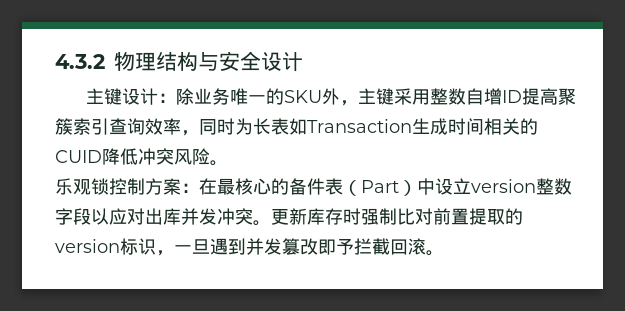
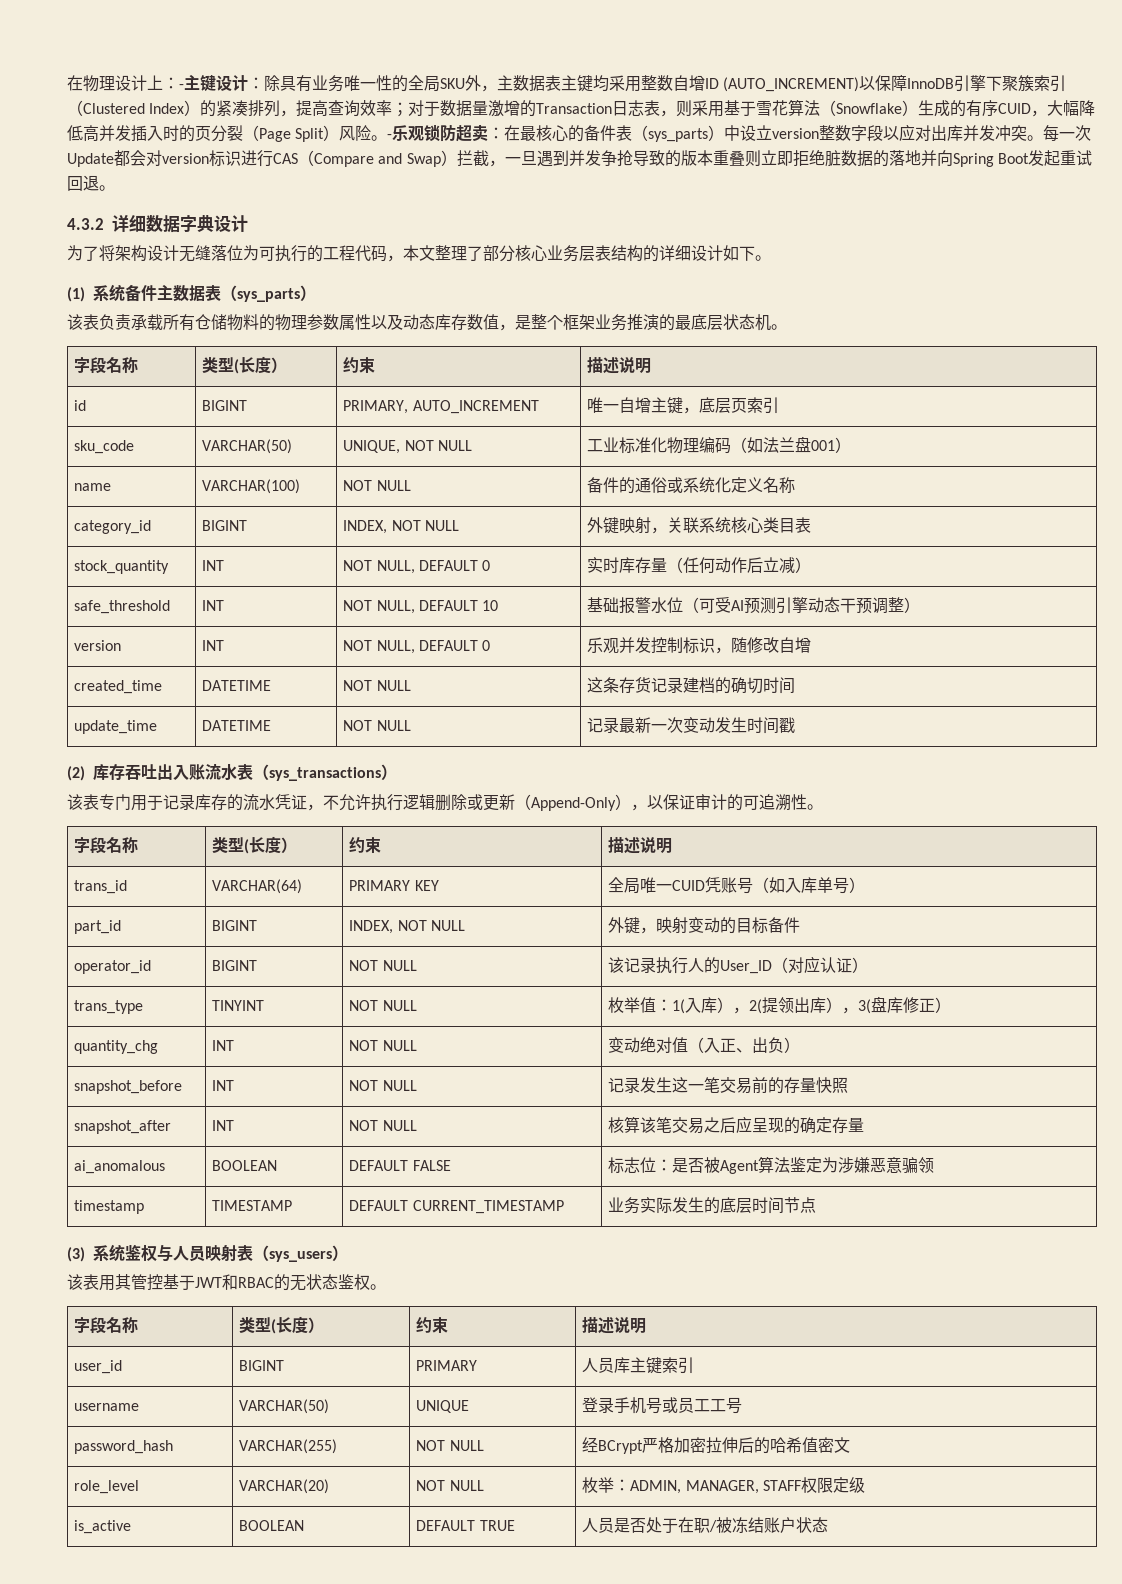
- 4.3.2物理结构与安全设计
- 主键设计：除业务唯一的SKU外，主键采用整数自增ID提高聚簇索引查询效率，同时为长表如Transaction生成时间相关的CUID降低冲突风险。
- 乐观锁控制方案：在最核心的备件表（Part）中设立version整数字段以应对出库并发冲突。
+ 在物理设计上：-主键设计：除具有业务唯一性的全局SKU外，主数据表主键均采用整数自增ID (AUTO_INCREMENT)以保障InnoDB引擎下聚簇索引（Clustered Index）的紧凑排列，提高查询效率；对于数据量激增的Transaction日志表，则采用基于雪花算法（Snowflake）生成的有序CUID，大幅降低高并发插入时的页分裂（Page Split）风险。-乐观锁防超卖：在最核心的备件表（sys_parts）中设立version整数字段以应对出库并发冲突。
- 更新库存时强制比对前置提取的version标识，一旦遇到并发篡改即予拦截回滚。
+ 每一次Update都会对version标识进行CAS（Compare and Swap）拦截，一旦遇到并发争抢导致的版本重叠则立即拒绝脏数据的落地并向Spring Boot发起重试回退。
+ 4.3.2详细数据字典设计
+ 为了将架构设计无缝落位为可执行的工程代码，本文整理了部分核心业务层表结构的详细设计如下。
+ (1)系统备件主数据表（sys_parts）
+ 该表负责承载所有仓储物料的物理参数属性以及动态库存数值，是整个框架业务推演的最底层状态机。
+ 字段名称 | 类型(长度） | 约束 | 描述说明
+ id | BIGINT | PRIMARY, AUTO_INCREMENT | 唯一自增主键，底层页索引
+ sku_code | VARCHAR(50) | UNIQUE, NOT NULL | 工业标准化物理编码（如法兰盘001）
+ name | VARCHAR(100) | NOT NULL | 备件的通俗或系统化定义名称
+ category_id | BIGINT | INDEX, NOT NULL | 外键映射，关联系统核心类目表
+ stock_quantity | INT | NOT NULL, DEFAULT 0 | 实时库存量（任何动作后立减）
+ safe_threshold | INT | NOT NULL, DEFAULT 10 | 基础报警水位（可受AI预测引擎动态干预调整）
+ version | INT | NOT NULL, DEFAULT 0 | 乐观并发控制标识，随修改自增
+ created_time | DATETIME | NOT NULL | 这条存货记录建档的确切时间
+ update_time | DATETIME | NOT NULL | 记录最新一次变动发生时间戳
+ (2)库存吞吐出入账流水表（sys_transactions）
+ 该表专门用于记录库存的流水凭证，不允许执行逻辑删除或更新（Append-Only），以保证审计的可追溯性。
+ 字段名称 | 类型(长度） | 约束 | 描述说明
+ trans_id | VARCHAR(64) | PRIMARY KEY | 全局唯一CUID凭账号（如入库单号）
+ part_id | BIGINT | INDEX, NOT NULL | 外键，映射变动的目标备件
+ operator_id | BIGINT | NOT NULL | 该记录执行人的User_ID（对应认证）
+ trans_type | TINYINT | NOT NULL | 枚举值：1(入库），2(提领出库），3(盘库修正）
+ quantity_chg | INT | NOT NULL | 变动绝对值（入正、出负）
+ snapshot_before | INT | NOT NULL | 记录发生这一笔交易前的存量快照
+ snapshot_after | INT | NOT NULL | 核算该笔交易之后应呈现的确定存量
+ ai_anomalous | BOOLEAN | DEFAULT FALSE | 标志位：是否被Agent算法鉴定为涉嫌恶意骗领
+ timestamp | TIMESTAMP | DEFAULT CURRENT_TIMESTAMP | 业务实际发生的底层时间节点
+ (3)系统鉴权与人员映射表（sys_users）
+ 该表用其管控基于JWT和RBAC的无状态鉴权。
+ 字段名称 | 类型(长度） | 约束 | 描述说明
+ user_id | BIGINT | PRIMARY | 人员库主键索引
+ username | VARCHAR(50) | UNIQUE | 登录手机号或员工工号
+ password_hash | VARCHAR(255) | NOT NULL | 经BCrypt严格加密拉伸后的哈希值密文
+ role_level | VARCHAR(20) | NOT NULL | 枚举：ADMIN, MANAGER, STAFF权限定级
+ is_active | BOOLEAN | DEFAULT TRUE | 人员是否处于在职/被冻结账户状态

